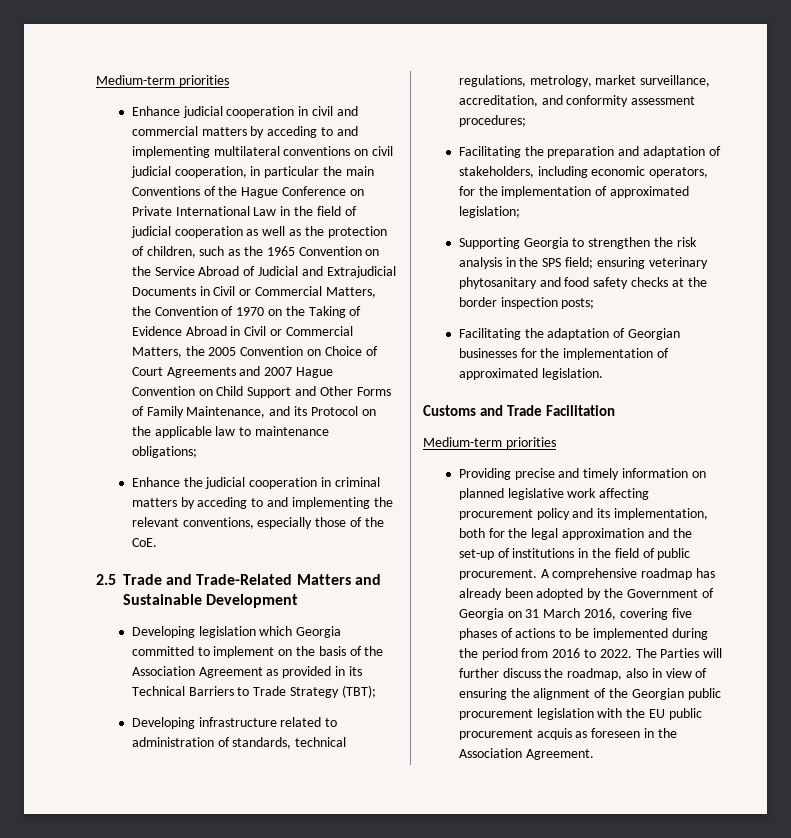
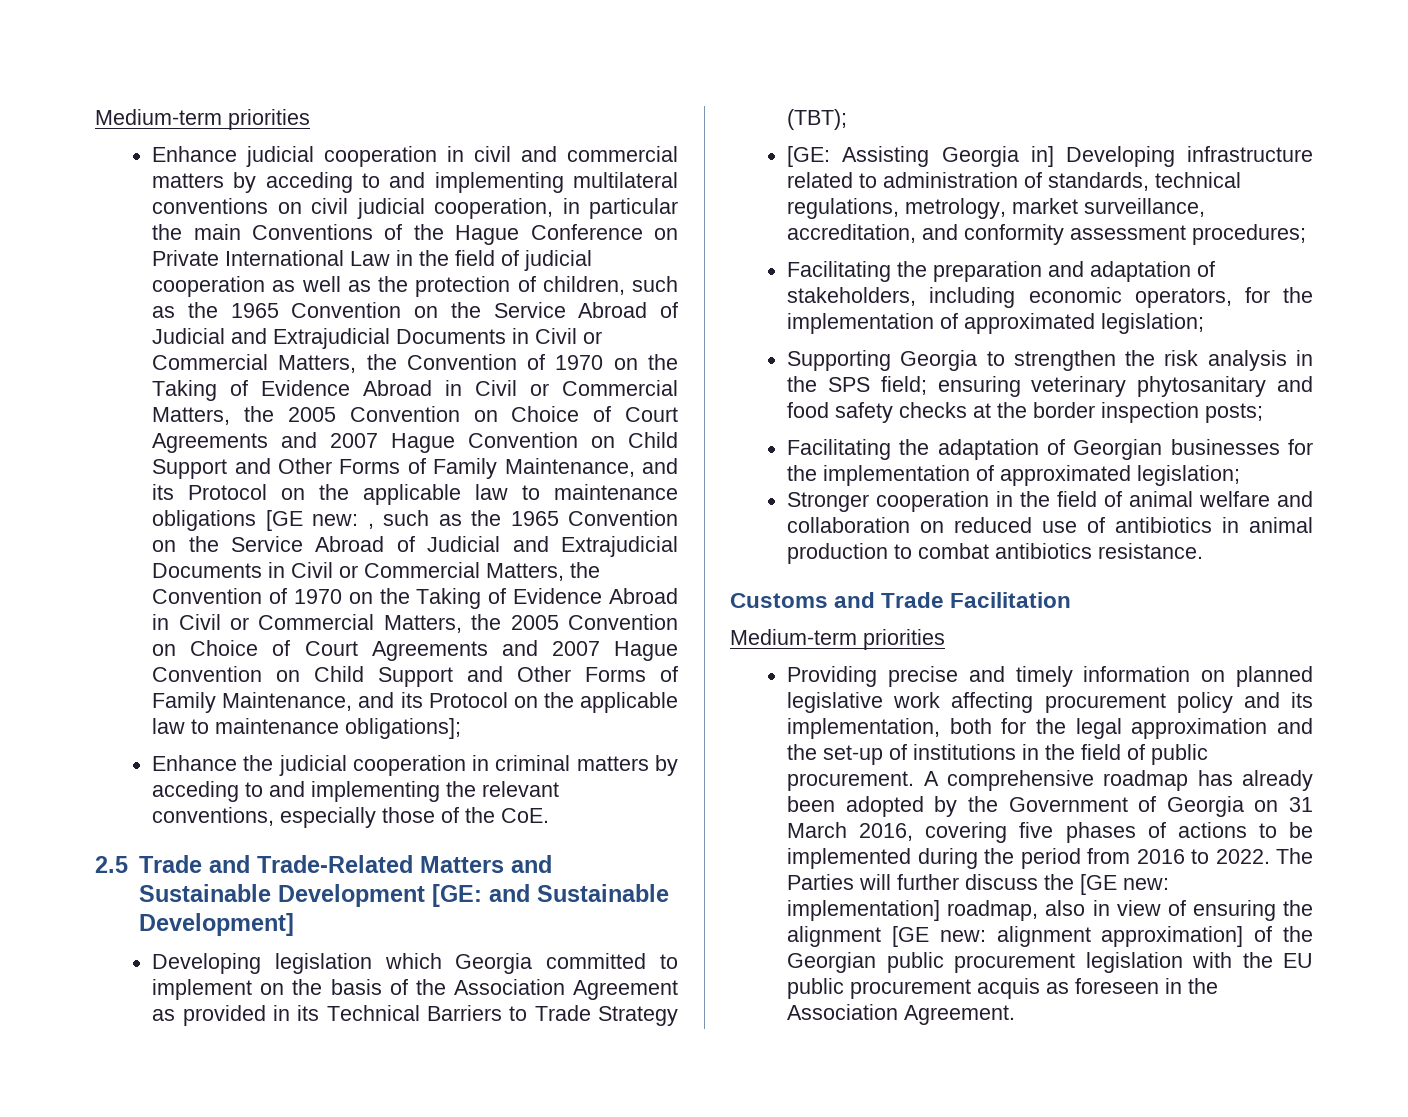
- Enhance judicial cooperation in civil and commercial matters by acceding to and implementing multilateral conventions on civil judicial cooperation, in particular the main Conventions of the Hague Conference on Private International Law in the field of judicial cooperation as well as the protection of children, such as the 1965 Convention on the Service Abroad of Judicial and Extrajudicial Documents in Civil or Commercial Matters, the Convention of 1970 on the Taking of Evidence Abroad in Civil or Commercial Matters, the 2005 Convention on Choice of Court Agreements and 2007 Hague Convention on Child Support and Other Forms of Family Maintenance, and its Protocol on the applicable law to maintenance obligations;
+ Enhance judicial cooperation in civil and commercial matters by acceding to and implementing multilateral conventions on civil judicial cooperation, in particular the main Conventions of the Hague Conference on Private International Law in the field of judicial cooperation as well as the protection of children, such as the 1965 Convention on the Service Abroad of Judicial and Extrajudicial Documents in Civil or Commercial Matters, the Convention of 1970 on the Taking of Evidence Abroad in Civil or Commercial Matters, the 2005 Convention on Choice of Court Agreements and 2007 Hague Convention on Child Support and Other Forms of Family Maintenance, and its Protocol on the applicable law to maintenance obligations [GE new: , such as the 1965 Convention on the Service Abroad of Judicial and Extrajudicial Documents in Civil or Commercial Matters, the Convention of 1970 on the Taking of Evidence Abroad in Civil or Commercial Matters, the 2005 Convention on Choice of Court Agreements and 2007 Hague Convention on Child Support and Other Forms of Family Maintenance, and its Protocol on the applicable law to maintenance obligations];
- 2.5 Trade and Trade-Related Matters and Sustainable Development
+ 2.5 Trade and Trade-Related Matters and Sustainable Development [GE: and Sustainable Development]
- Developing infrastructure related to administration of standards, technical regulations, metrology, market surveillance, accreditation, and conformity assessment procedures;
+ [GE: Assisting Georgia in] Developing infrastructure related to administration of standards, technical regulations, metrology, market surveillance, accreditation, and conformity assessment procedures;
- Facilitating the adaptation of Georgian businesses for the implementation of approximated legislation.
+ Facilitating the adaptation of Georgian businesses for the implementation of approximated legislation;
+ Stronger cooperation in the field of animal welfare and collaboration on reduced use of antibiotics in animal production to combat antibiotics resistance.
- The Parties will further discuss the roadmap, also in view of ensuring the alignment of the Georgian public procurement legislation with the EU public procurement acquis as foreseen in the Association Agreement.
+ The Parties will further discuss the [GE new: implementation] roadmap, also in view of ensuring the alignment [GE new: alignment approximation] of the Georgian public procurement legislation with the EU public procurement acquis as foreseen in the Association Agreement.

